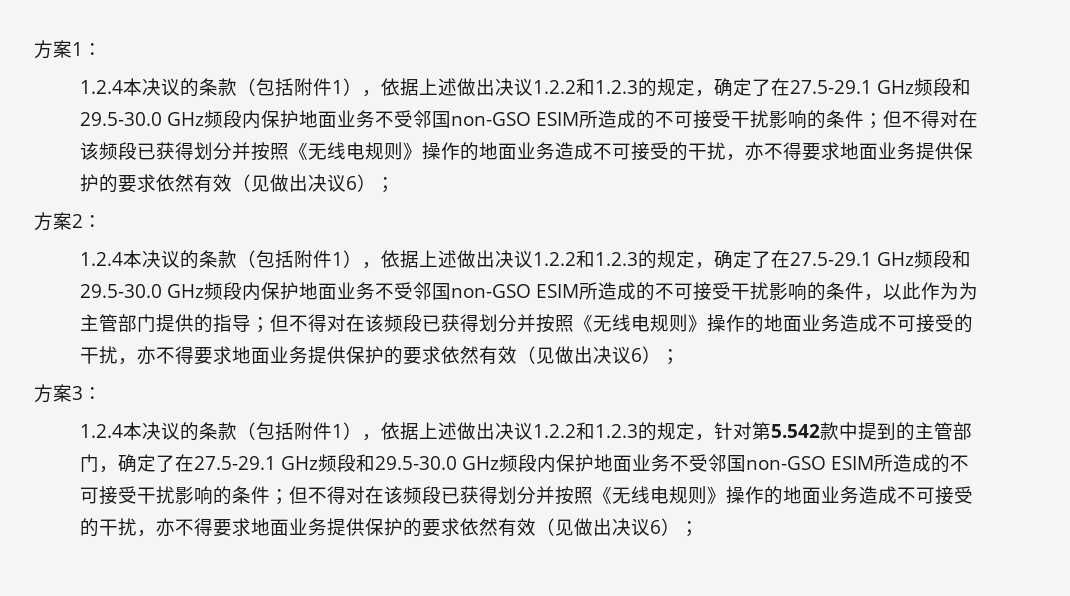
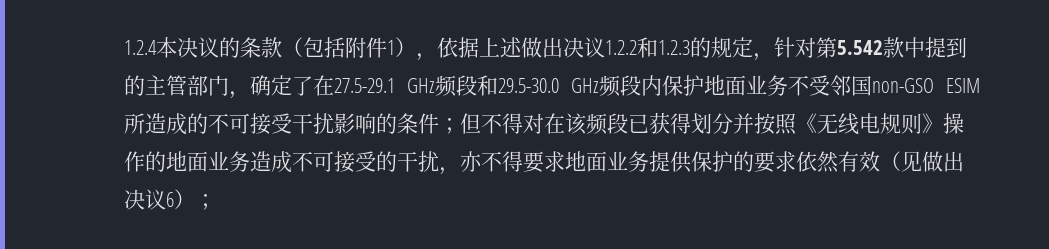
- 方案1：
- 1.2.4本决议的条款（包括附件1），依据上述做出决议1.2.2和1.2.3的规定，确定了在27.5-29.1 GHz频段和29.5-30.0 GHz频段内保护地面业务不受邻国non-GSO ESIM所造成的不可接受干扰影响的条件；但不得对在该频段已获得划分并按照《无线电规则》操作的地面业务造成不可接受的干扰，亦不得要求地面业务提供保护的要求依然有效（见做出决议6）；
- 方案2：
- 1.2.4本决议的条款（包括附件1），依据上述做出决议1.2.2和1.2.3的规定，确定了在27.5-29.1 GHz频段和29.5-30.0 GHz频段内保护地面业务不受邻国non-GSO ESIM所造成的不可接受干扰影响的条件，以此作为为主管部门提供的指导；但不得对在该频段已获得划分并按照《无线电规则》操作的地面业务造成不可接受的干扰，亦不得要求地面业务提供保护的要求依然有效（见做出决议6）；
- 方案3：

